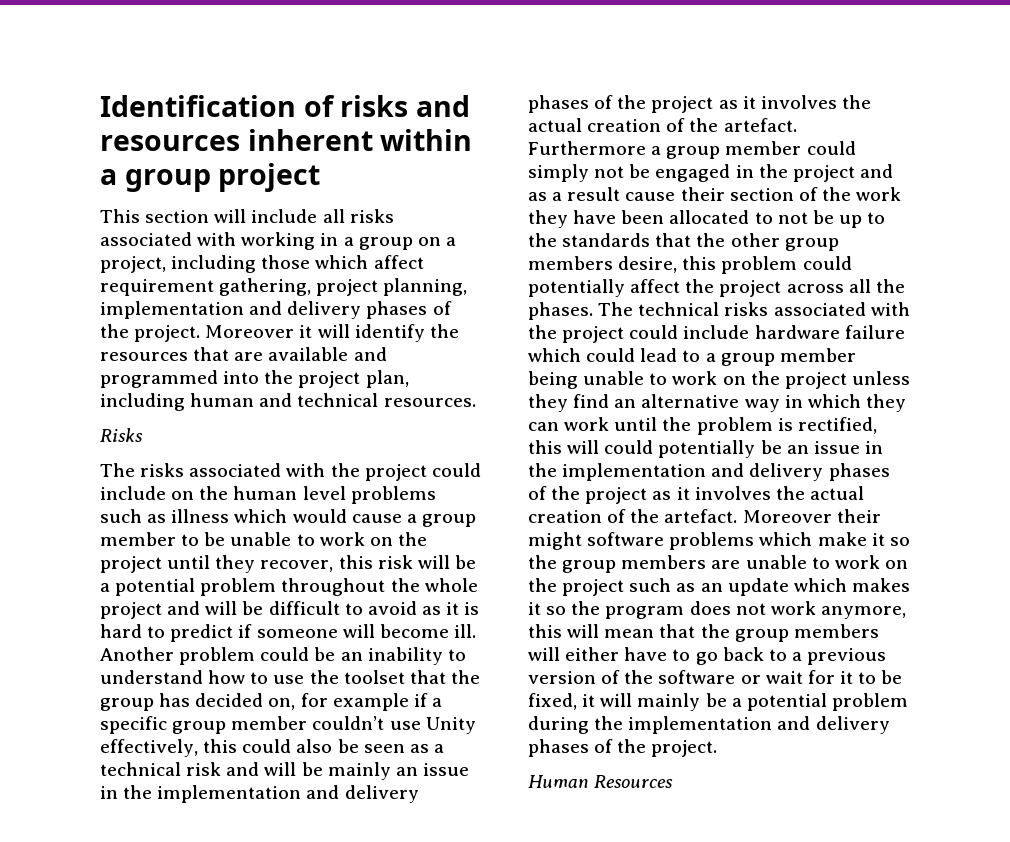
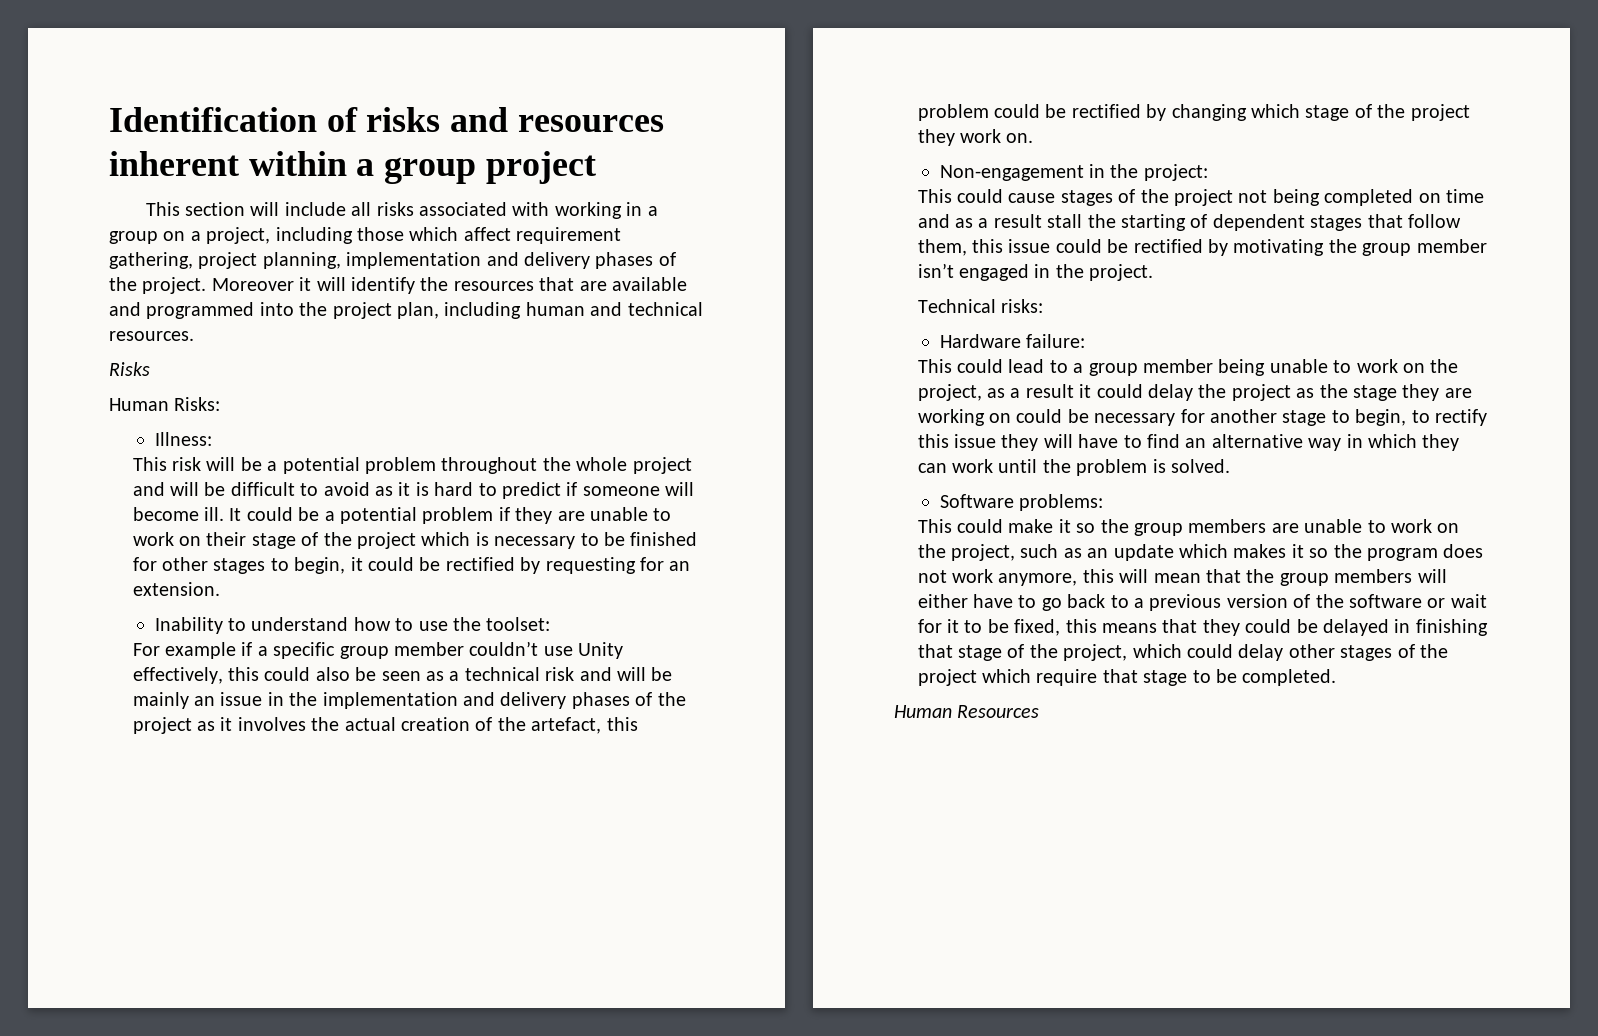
- The risks associated with the project could include on the human level problems such as illness which would cause a group member to be unable to work on the project until they recover, this risk will be a potential problem throughout the whole project and will be difficult to avoid as it is hard to predict if someone will become ill.
+ Human Risks:
+ Illness:
+ This risk will be a potential problem throughout the whole project and will be difficult to avoid as it is hard to predict if someone will become ill.
- Another problem could be an inability to understand how to use the toolset that the group has decided on, for example if a specific group member couldn’t use Unity effectively, this could also be seen as a technical risk and will be mainly an issue in the implementation and delivery phases of the project as it involves the actual creation of the artefact. Furthermore a group member could simply not be engaged in the project and as a result cause their section of the work they have been allocated to not be up to the standards that the other group members desire, this problem could potentially affect the project across all the phases. The technical risks associated with the project could include hardware failure which could lead to a group member being unable to work on the project unless they find an alternative way in which they can work until the problem is rectified, this will could potentially be an issue in the implementation and delivery phases of the project as it involves the actual creation of the artefact. Moreover their might software problems which make it so the group members are unable to work on the project such as an update which makes it so the program does not work anymore, this will mean that the group members will either have to go back to a previous version of the software or wait for it to be fixed, it will mainly be a potential problem during the implementation and delivery phases of the project.
+ It could be a potential problem if they are unable to work on their stage of the project which is necessary to be finished for other stages to begin, it could be rectified by requesting for an extension.
+ Inability to understand how to use the toolset:
+ For example if a specific group member couldn’t use Unity effectively, this could also be seen as a technical risk and will be mainly an issue in the implementation and delivery phases of the project as it involves the actual creation of the artefact, this problem could be rectified by changing which stage of the project they work on.
+ Non-engagement in the project:
+ This could cause stages of the project not being completed on time and as a result stall the starting of dependent stages that follow them, this issue could be rectified by motivating the group member isn’t engaged in the project.
+ Technical risks:
+ Hardware failure:
+ This could lead to a group member being unable to work on the project, as a result it could delay the project as the stage they are working on could be necessary for another stage to begin, to rectify this issue they will have to find an alternative way in which they can work until the problem is solved.
+ Software problems:
+ This could make it so the group members are unable to work on the project, such as an update which makes it so the program does not work anymore, this will mean that the group members will either have to go back to a previous version of the software or wait for it to be fixed, this means that they could be delayed in finishing that stage of the project, which could delay other stages of the project which require that stage to be completed.

